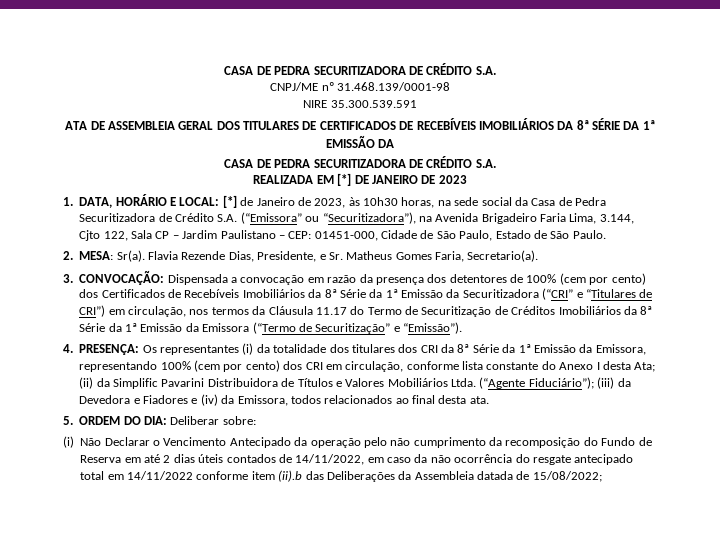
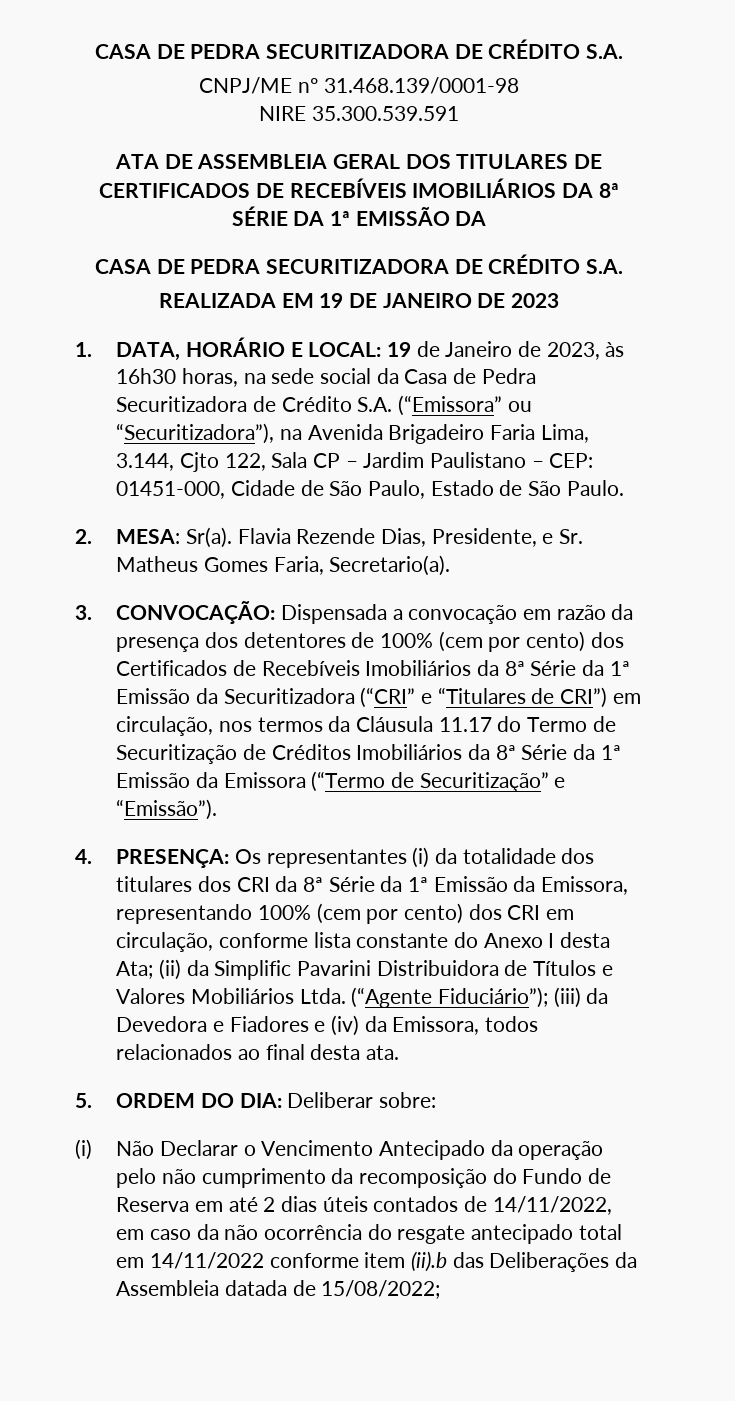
- REALIZADA EM [*] DE JANEIRO DE 2023
+ REALIZADA EM 19 DE JANEIRO DE 2023
- 1. DATA, HORÁRIO E LOCAL: [*] de Janeiro de 2023, às 10h30 horas, na sede social da Casa de Pedra Securitizadora de Crédito S.A. (“Emissora” ou “Securitizadora”), na Avenida Brigadeiro Faria Lima, 3.144, Cjto 122, Sala CP – Jardim Paulistano – CEP: 01451-000, Cidade de São Paulo, Estado de São Paulo.
+ 1. DATA, HORÁRIO E LOCAL: 19 de Janeiro de 2023, às 16h30 horas, na sede social da Casa de Pedra Securitizadora de Crédito S.A. (“Emissora” ou “Securitizadora”), na Avenida Brigadeiro Faria Lima, 3.144, Cjto 122, Sala CP – Jardim Paulistano – CEP: 01451-000, Cidade de São Paulo, Estado de São Paulo.

